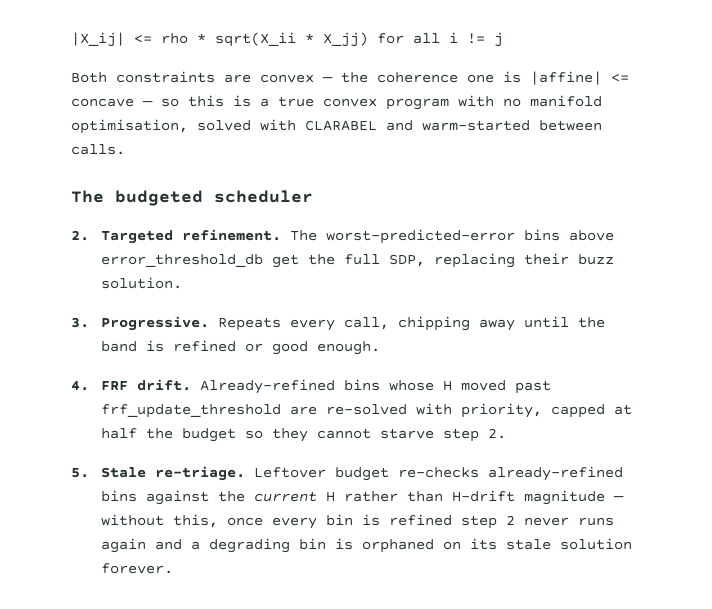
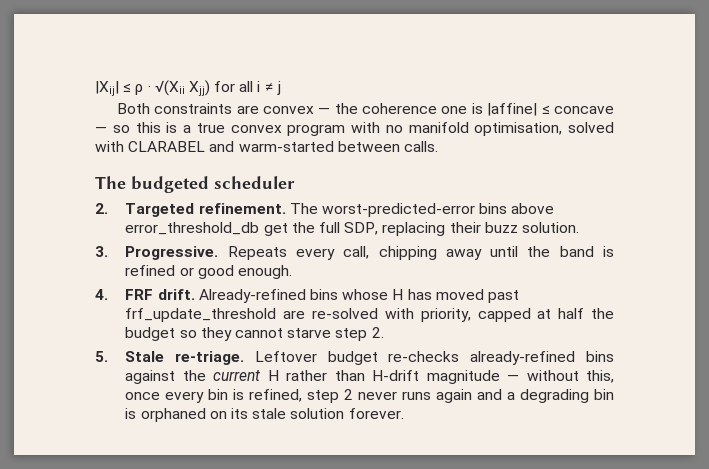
- |X_ij| <= rho * sqrt(X_ii * X_jj) for all i != j
+ |Xij| ≤ ρ · √(Xii Xjj) for all i ≠ j
- Both constraints are convex — the coherence one is |affine| <= concave — so this is a true convex program with no manifold optimisation, solved with CLARABEL and warm-started between calls.
+ Both constraints are convex — the coherence one is |affine| ≤ concave — so this is a true convex program with no manifold optimisation, solved with CLARABEL and warm-started between calls.
- Already-refined bins whose H moved past frf_update_threshold are re-solved with priority, capped at half the budget so they cannot starve step 2.
+ Already-refined bins whose H has moved past frf_update_threshold are re-solved with priority, capped at half the budget so they cannot starve step 2.
- Leftover budget re-checks already-refined bins against the current H rather than H-drift magnitude — without this, once every bin is refined step 2 never runs again and a degrading bin is orphaned on its stale solution forever.
+ Leftover budget re-checks already-refined bins against the current H rather than H-drift magnitude — without this, once every bin is refined, step 2 never runs again and a degrading bin is orphaned on its stale solution forever.

